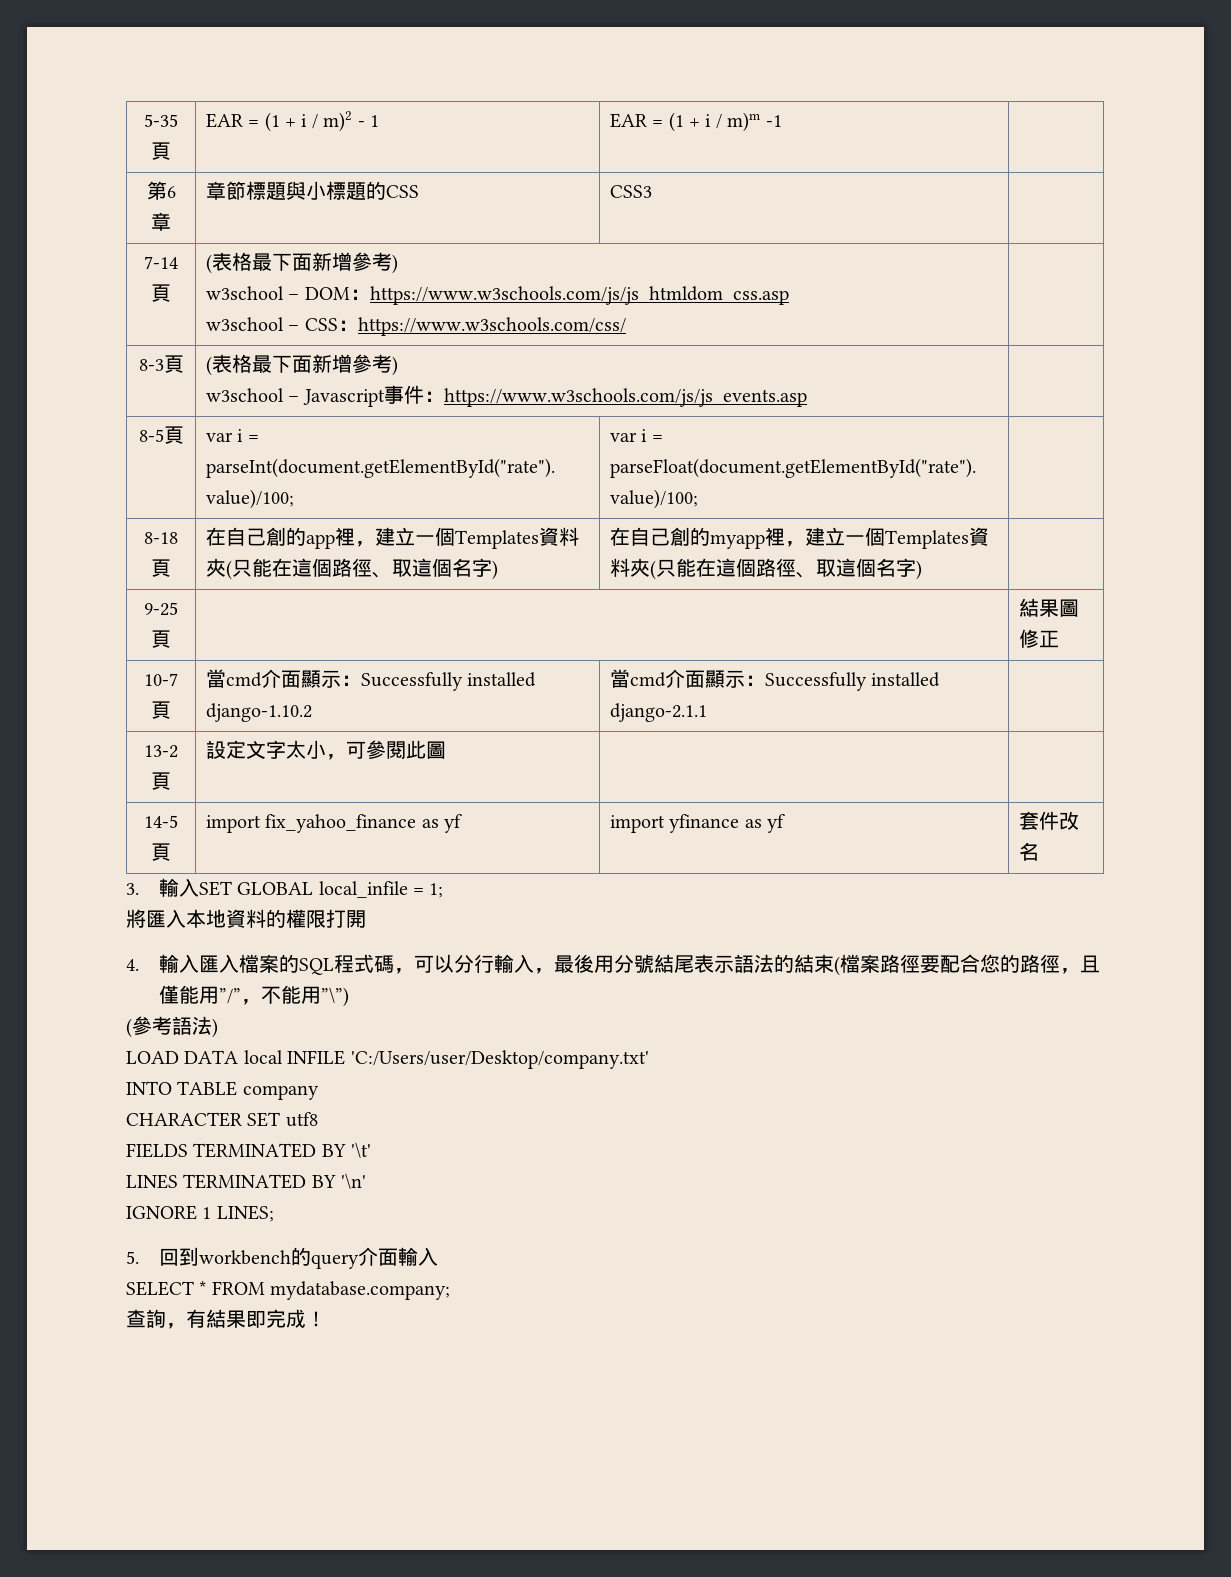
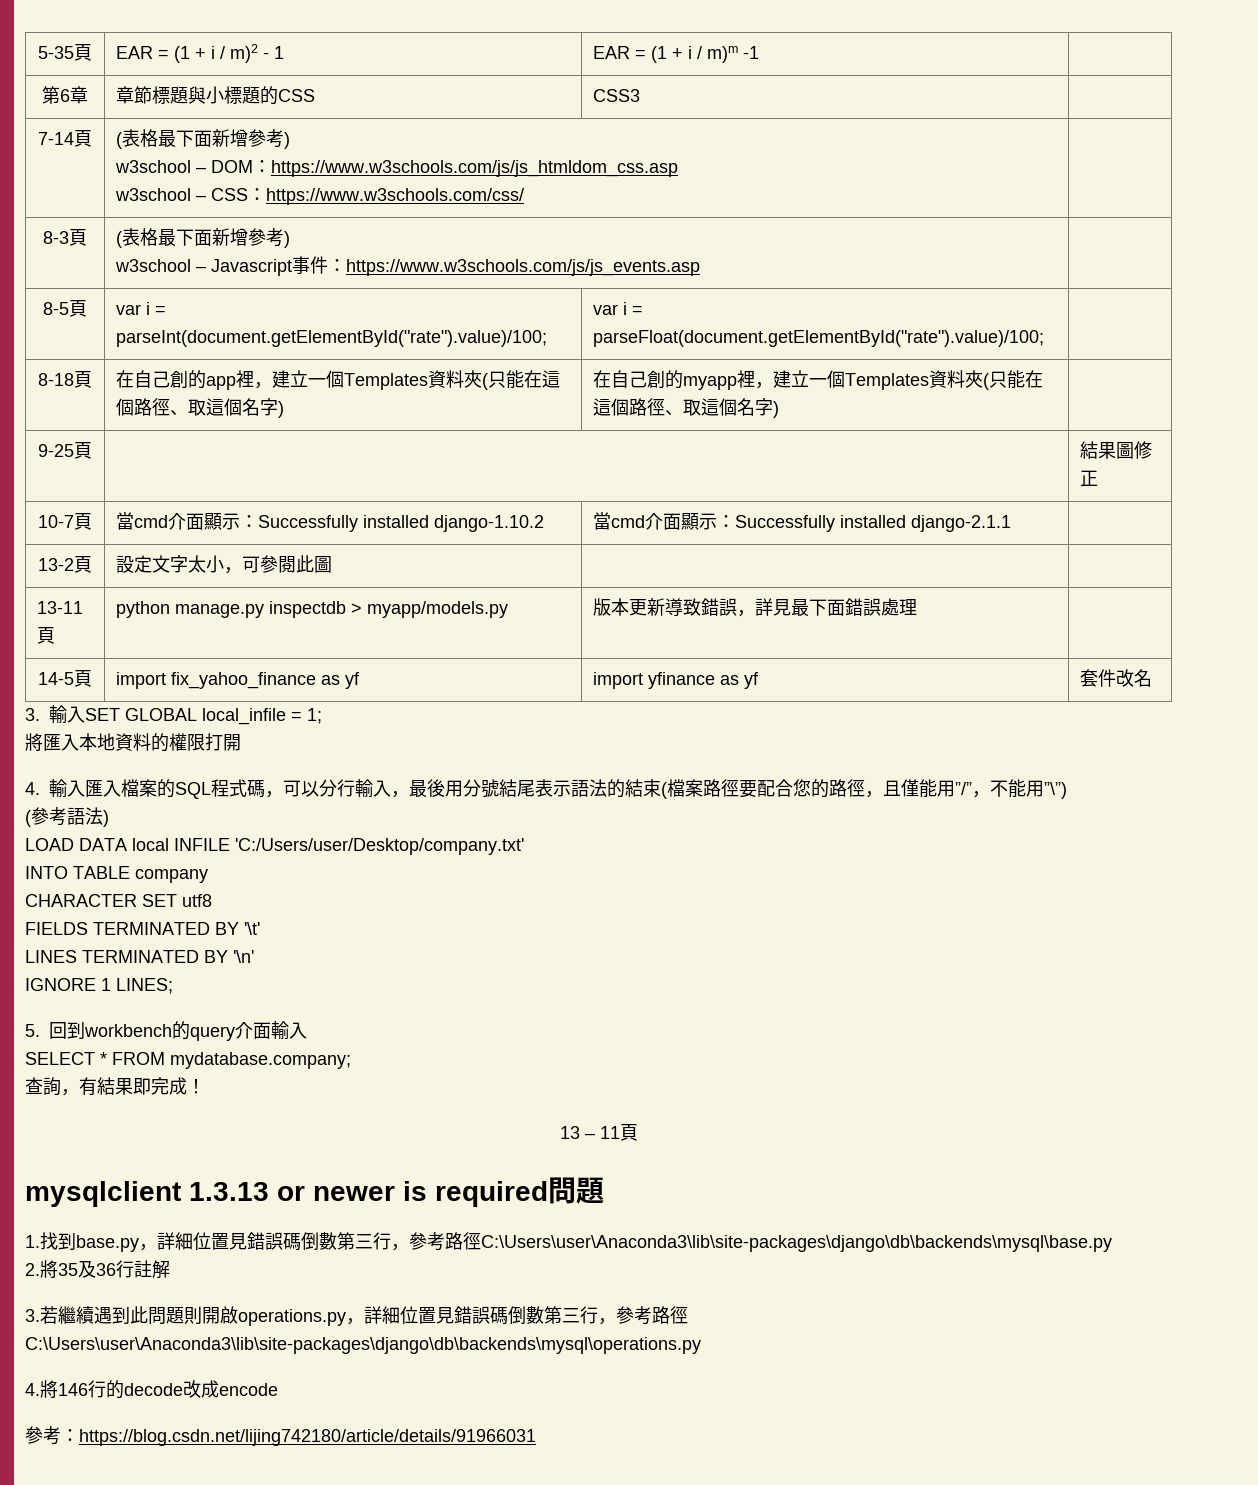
+ 13-11頁 | python manage.py inspectdb > myapp/models.py | 版本更新導致錯誤，詳見最下面錯誤處理 |
+ 13 – 11頁
+ mysqlclient 1.3.13 or newer is required問題
+ 1.找到base.py，詳細位置見錯誤碼倒數第三行，參考路徑C:\Users\user\Anaconda3\lib\site-packages\django\db\backends\mysql\base.py
+ 2.將35及36行註解
+ 3.若繼續遇到此問題則開啟operations.py，詳細位置見錯誤碼倒數第三行，參考路徑C:\Users\user\Anaconda3\lib\site-packages\django\db\backends\mysql\operations.py
+ 4.將146行的decode改成encode
+ 參考：https://blog.csdn.net/lijing742180/article/details/91966031

